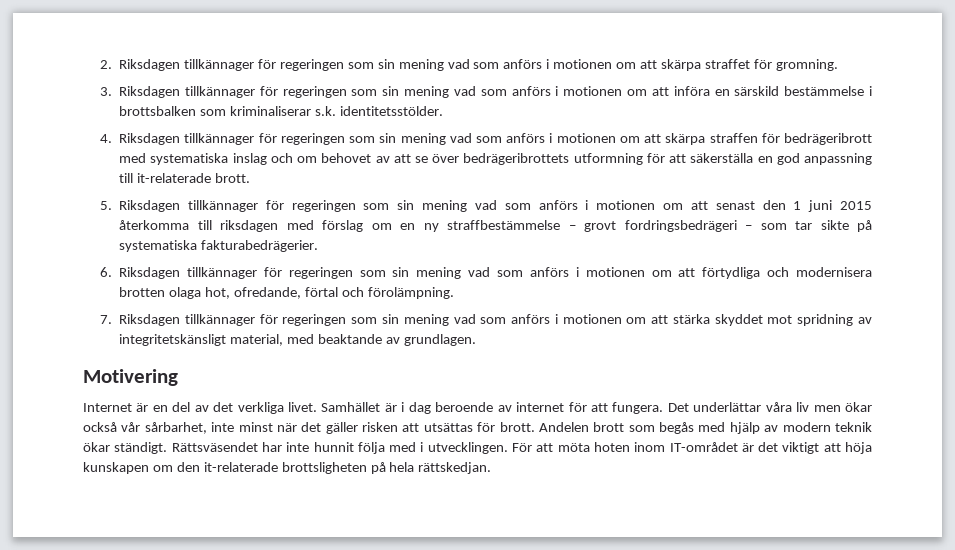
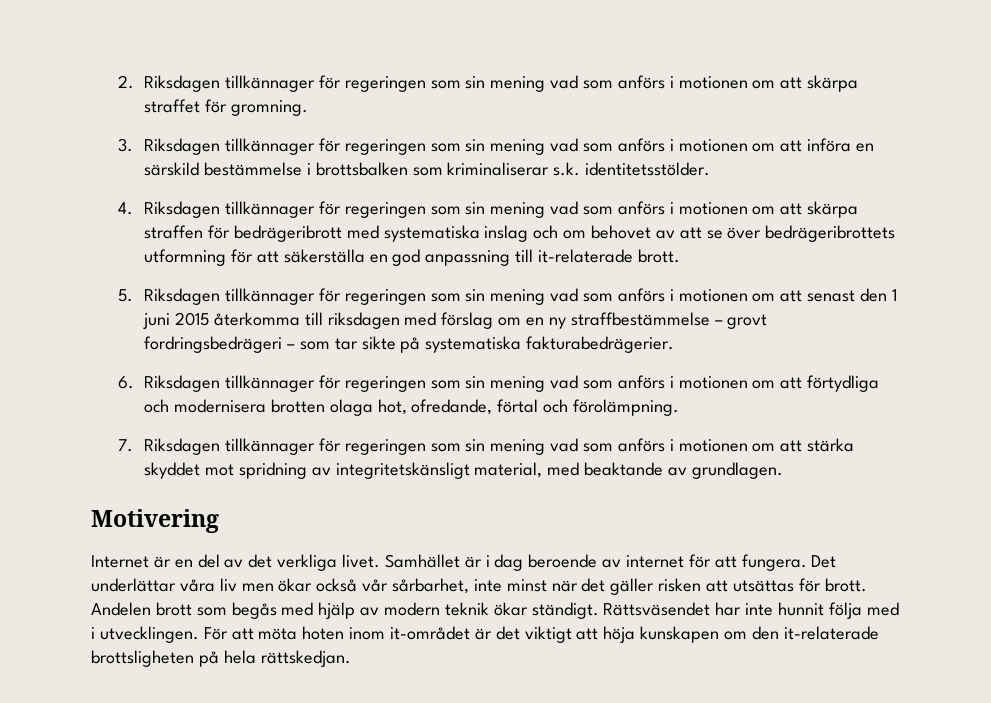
- För att möta hoten inom IT-området är det viktigt att höja kunskapen om den it-relaterade brottsligheten på hela rättskedjan.
+ För att möta hoten inom it-området är det viktigt att höja kunskapen om den it-relaterade brottsligheten på hela rättskedjan.

